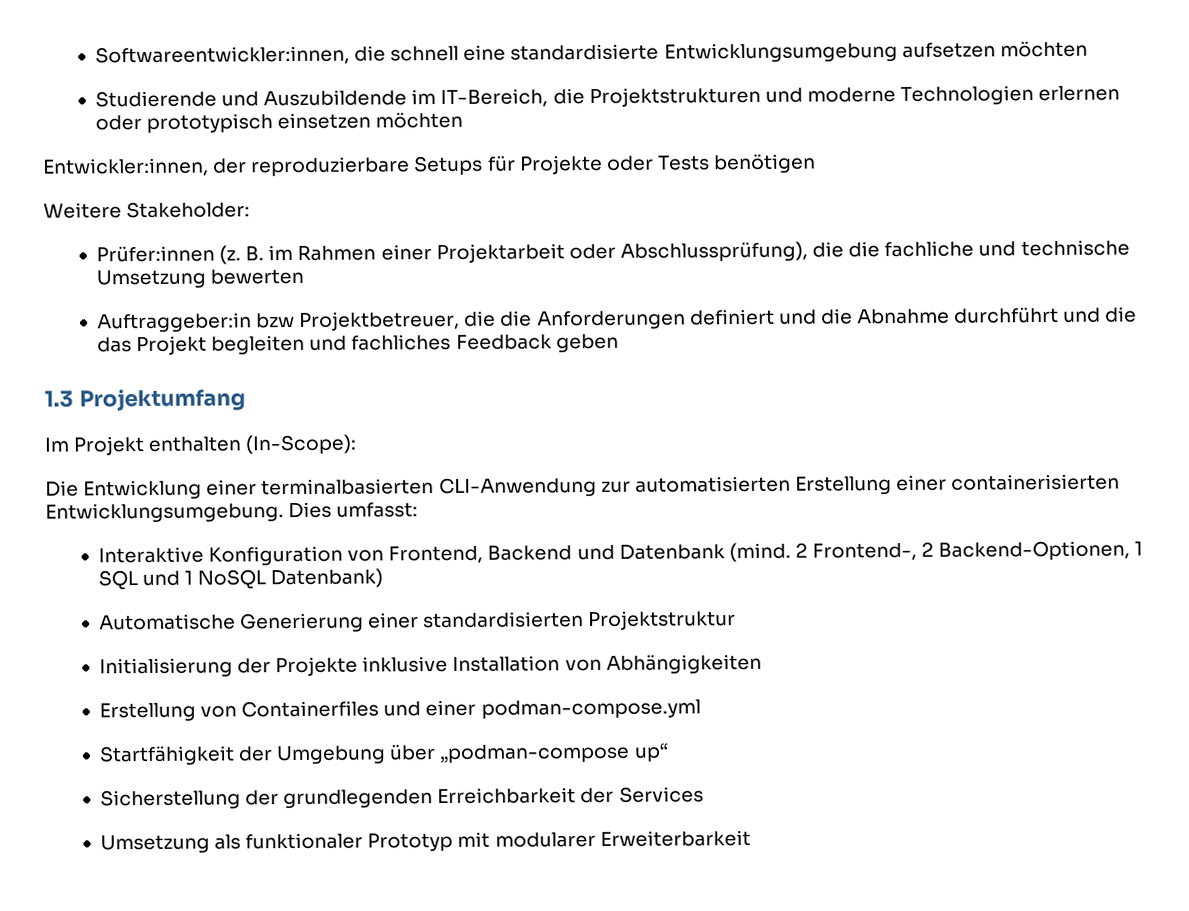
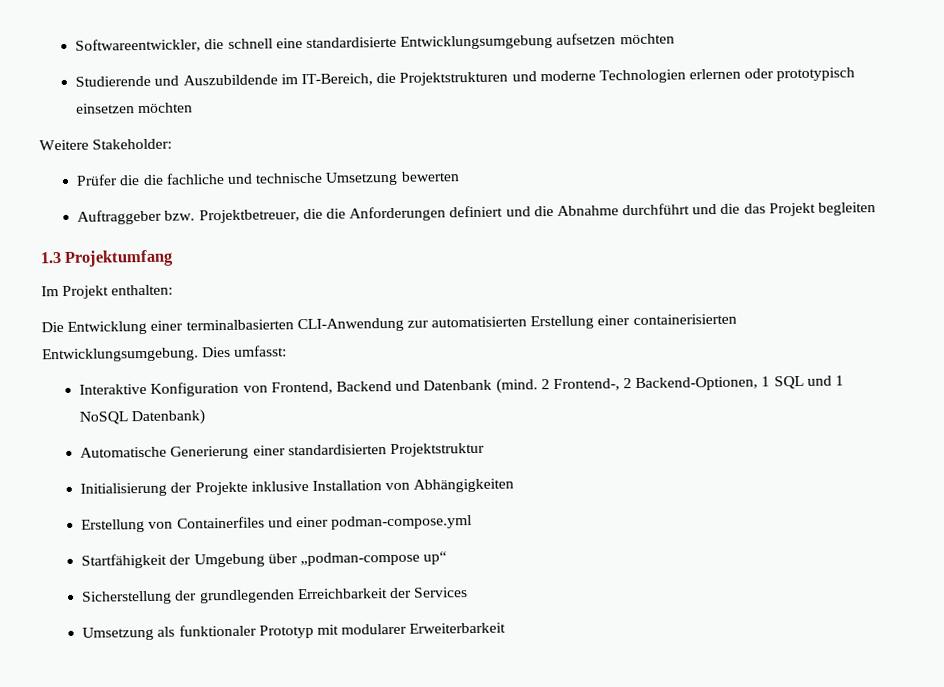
- Softwareentwickler:innen, die schnell eine standardisierte Entwicklungsumgebung aufsetzen möchten
+ Softwareentwickler, die schnell eine standardisierte Entwicklungsumgebung aufsetzen möchten
- Entwickler:innen, der reproduzierbare Setups für Projekte oder Tests benötigen
  Weitere Stakeholder:
- Prüfer:innen (z. B. im Rahmen einer Projektarbeit oder Abschlussprüfung), die die fachliche und technische Umsetzung bewerten
+ Prüfer die die fachliche und technische Umsetzung bewerten
- Auftraggeber:in bzw Projektbetreuer, die die Anforderungen definiert und die Abnahme durchführt und die das Projekt begleiten und fachliches Feedback geben
+ Auftraggeber bzw. Projektbetreuer, die die Anforderungen definiert und die Abnahme durchführt und die das Projekt begleiten
- Im Projekt enthalten (In-Scope):
+ Im Projekt enthalten:

